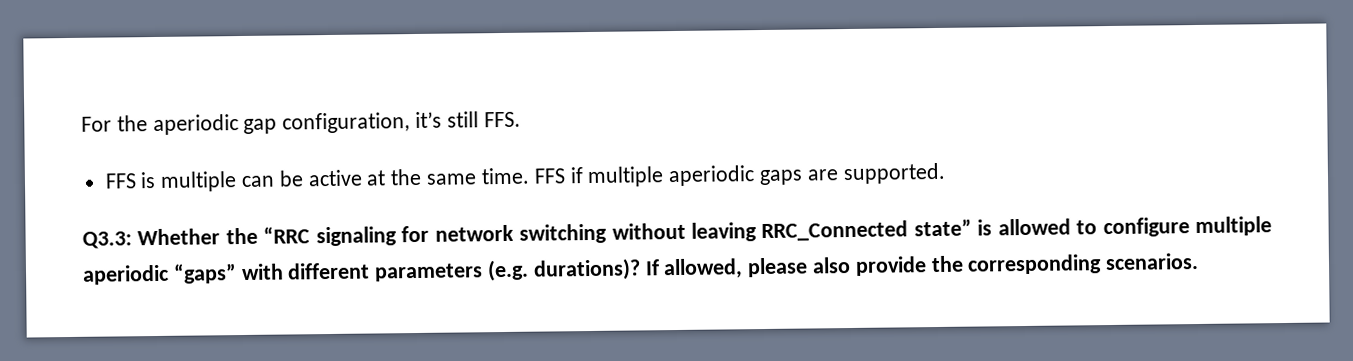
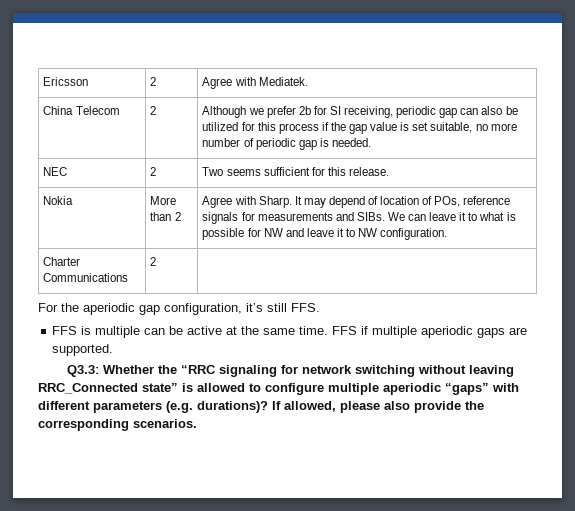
+ Ericsson | 2 | Agree with Mediatek.
+ China Telecom | 2 | Although we prefer 2b for SI receiving, periodic gap can also be utilized for this process if the gap value is set suitable, no more number of periodic gap is needed.
+ NEC | 2 | Two seems sufficient for this release.
+ Nokia | More than 2 | Agree with Sharp. It may depend of location of POs, reference signals for measurements and SIBs. We can leave it to what is possible for NW and leave it to NW configuration.
+ Charter Communications | 2 |

